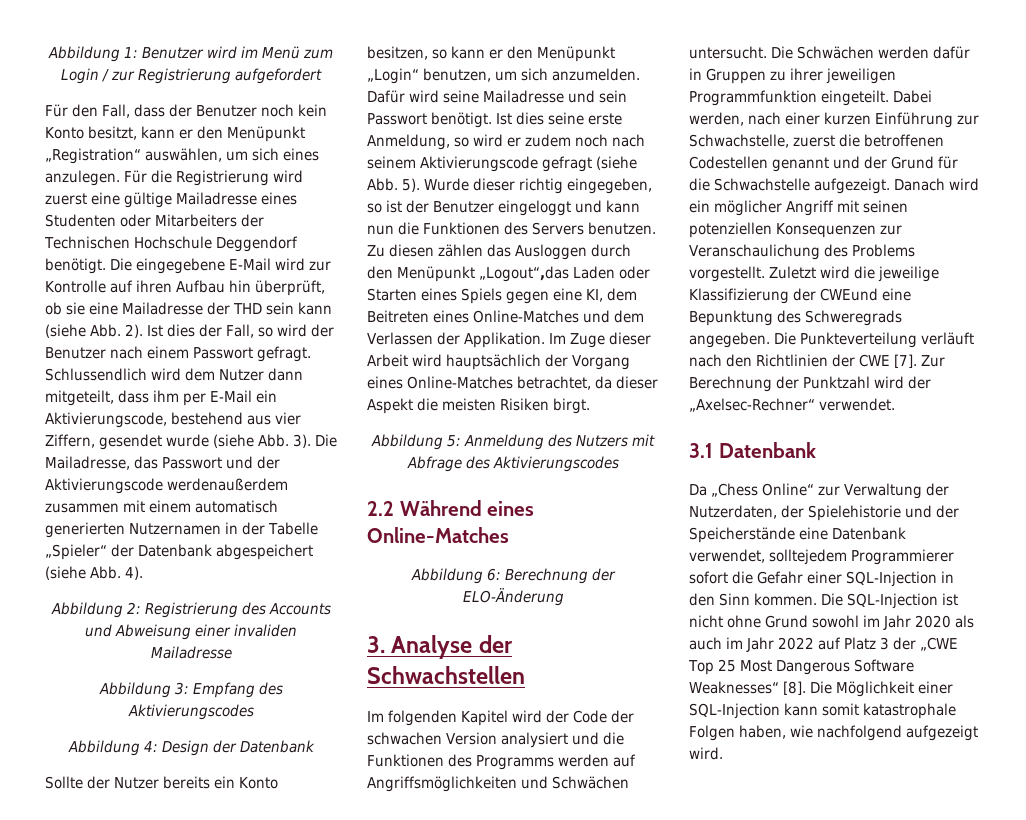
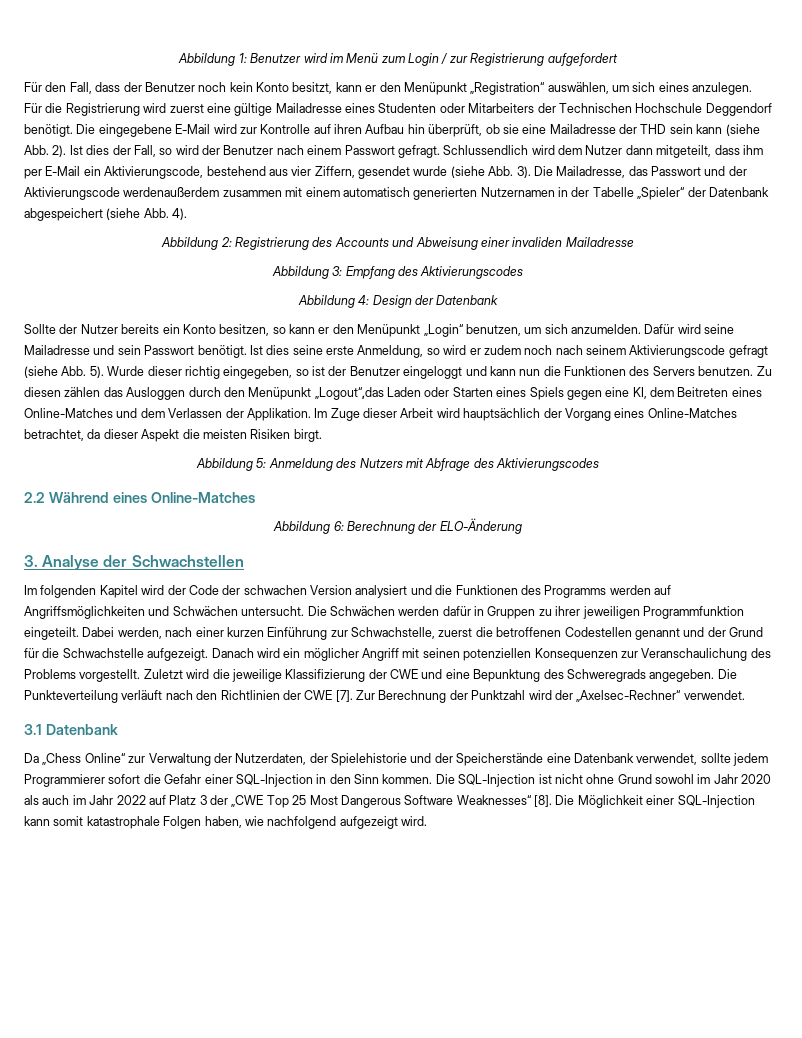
- Zuletzt wird die jeweilige Klassifizierung der CWEund eine Bepunktung des Schweregrads angegeben.
+ Zuletzt wird die jeweilige Klassifizierung der CWE und eine Bepunktung des Schweregrads angegeben.
- Da „Chess Online“ zur Verwaltung der Nutzerdaten, der Spielehistorie und der Speicherstände eine Datenbank verwendet, solltejedem Programmierer sofort die Gefahr einer SQL-Injection in den Sinn kommen.
+ Da „Chess Online“ zur Verwaltung der Nutzerdaten, der Spielehistorie und der Speicherstände eine Datenbank verwendet, sollte jedem Programmierer sofort die Gefahr einer SQL-Injection in den Sinn kommen.

